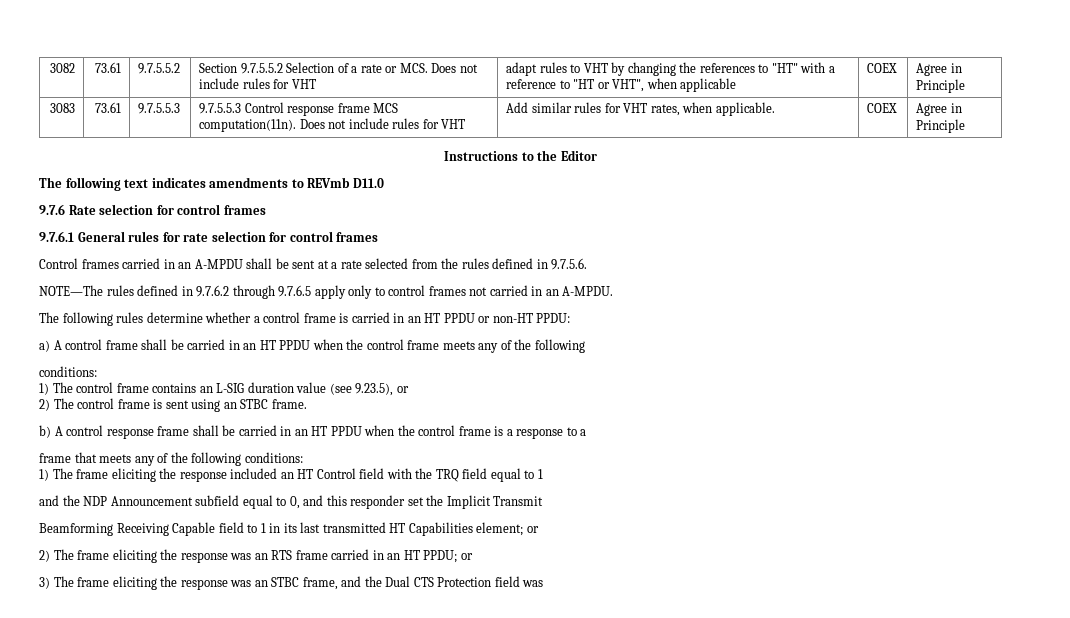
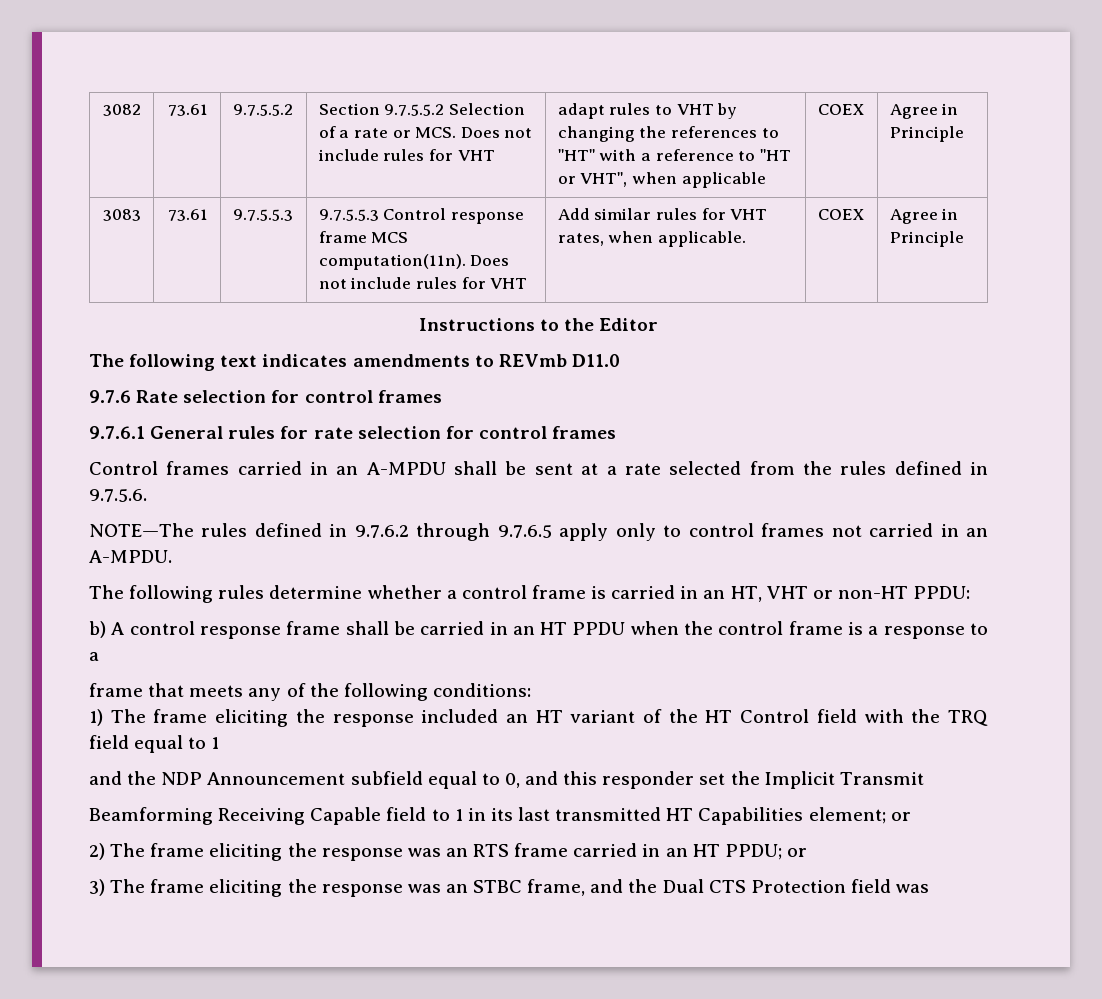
- The following rules determine whether a control frame is carried in an HT PPDU or non-HT PPDU:
+ The following rules determine whether a control frame is carried in an HT, VHT or non-HT PPDU:
- a) A control frame shall be carried in an HT PPDU when the control frame meets any of the following
- conditions:
- 1) The control frame contains an L-SIG duration value (see 9.23.5), or
- 2) The control frame is sent using an STBC frame.
- 1) The frame eliciting the response included an HT Control field with the TRQ field equal to 1
+ 1) The frame eliciting the response included an HT variant of the HT Control field with the TRQ field equal to 1

